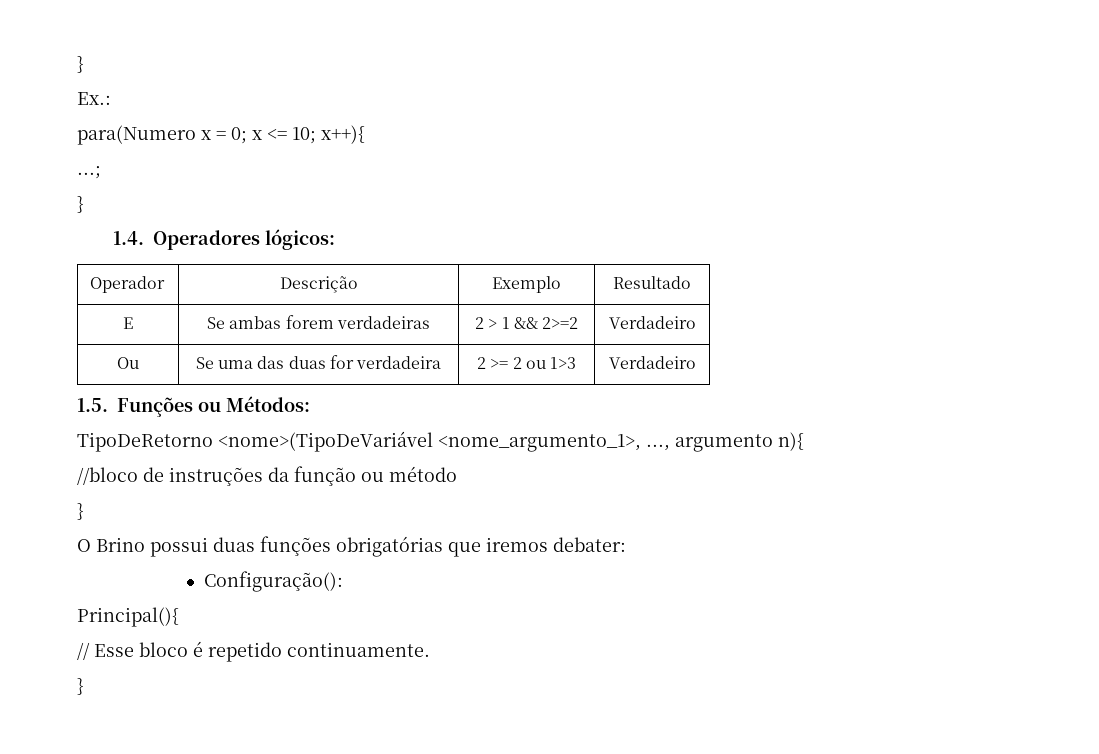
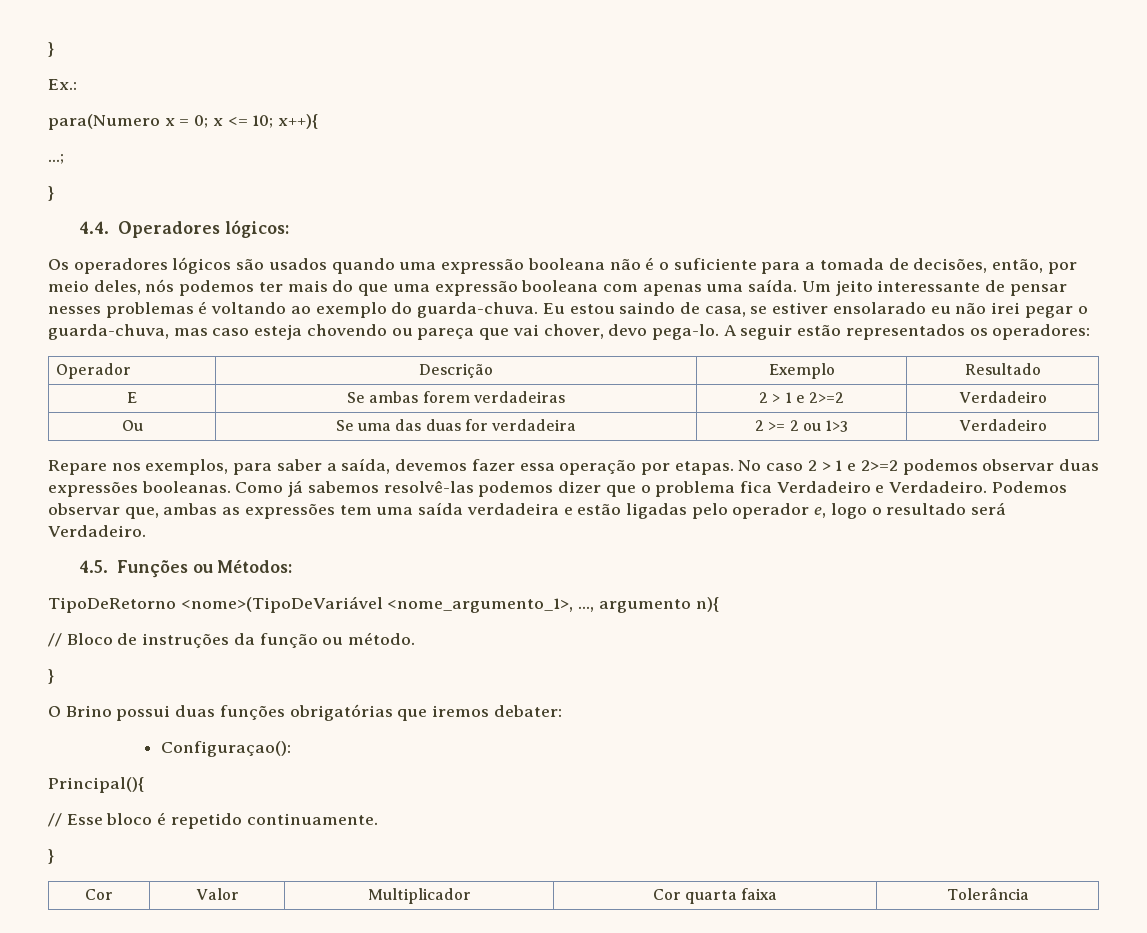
- 1.4. Operadores lógicos:
+ 4.4. Operadores lógicos:
+ Os operadores lógicos são usados quando uma expressão booleana não é o suficiente para a tomada de decisões, então, por meio deles, nós podemos ter mais do que uma expressão booleana com apenas uma saída. Um jeito interessante de pensar nesses problemas é voltando ao exemplo do guarda-chuva. Eu estou saindo de casa, se estiver ensolarado eu não irei pegar o guarda-chuva, mas caso esteja chovendo ou pareça que vai chover, devo pega-lo. A seguir estão representados os operadores:
- E | Se ambas forem verdadeiras | 2 > 1 && 2>=2 | Verdadeiro
+ E | Se ambas forem verdadeiras | 2 > 1 e 2>=2 | Verdadeiro
- 1.5. Funções ou Métodos:
+ Repare nos exemplos, para saber a saída, devemos fazer essa operação por etapas. No caso 2 > 1 e 2>=2 podemos observar duas expressões booleanas. Como já sabemos resolvê-las podemos dizer que o problema fica Verdadeiro e Verdadeiro. Podemos observar que, ambas as expressões tem uma saída verdadeira e estão ligadas pelo operador e, logo o resultado será Verdadeiro.
+ 4.5. Funções ou Métodos:
- //bloco de instruções da função ou método
+ // Bloco de instruções da função ou método.
- Configuração():
+ Configuraçao():
+ Cor | Valor | Multiplicador | Cor quarta faixa | Tolerância

